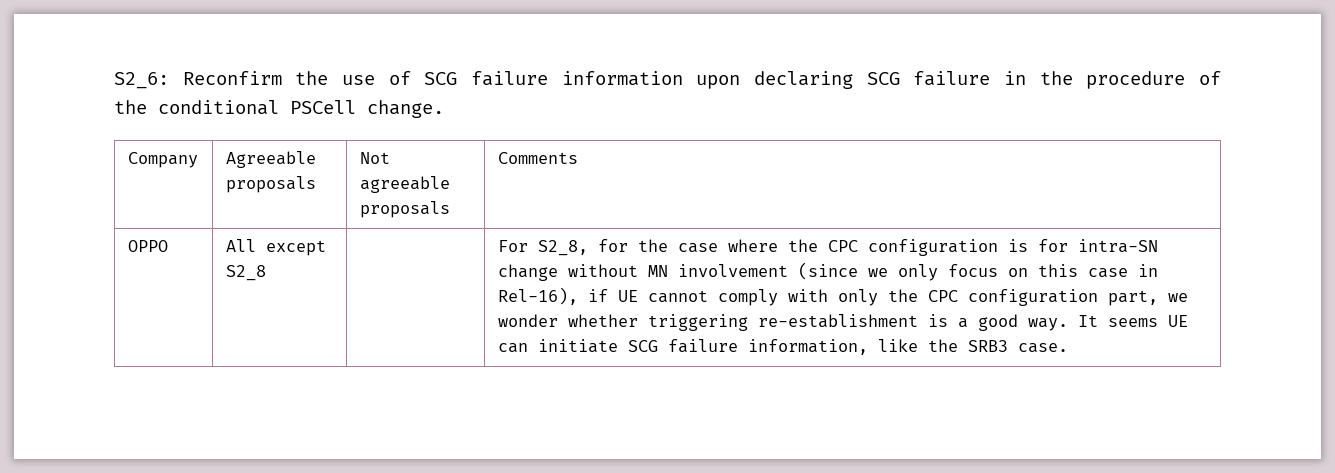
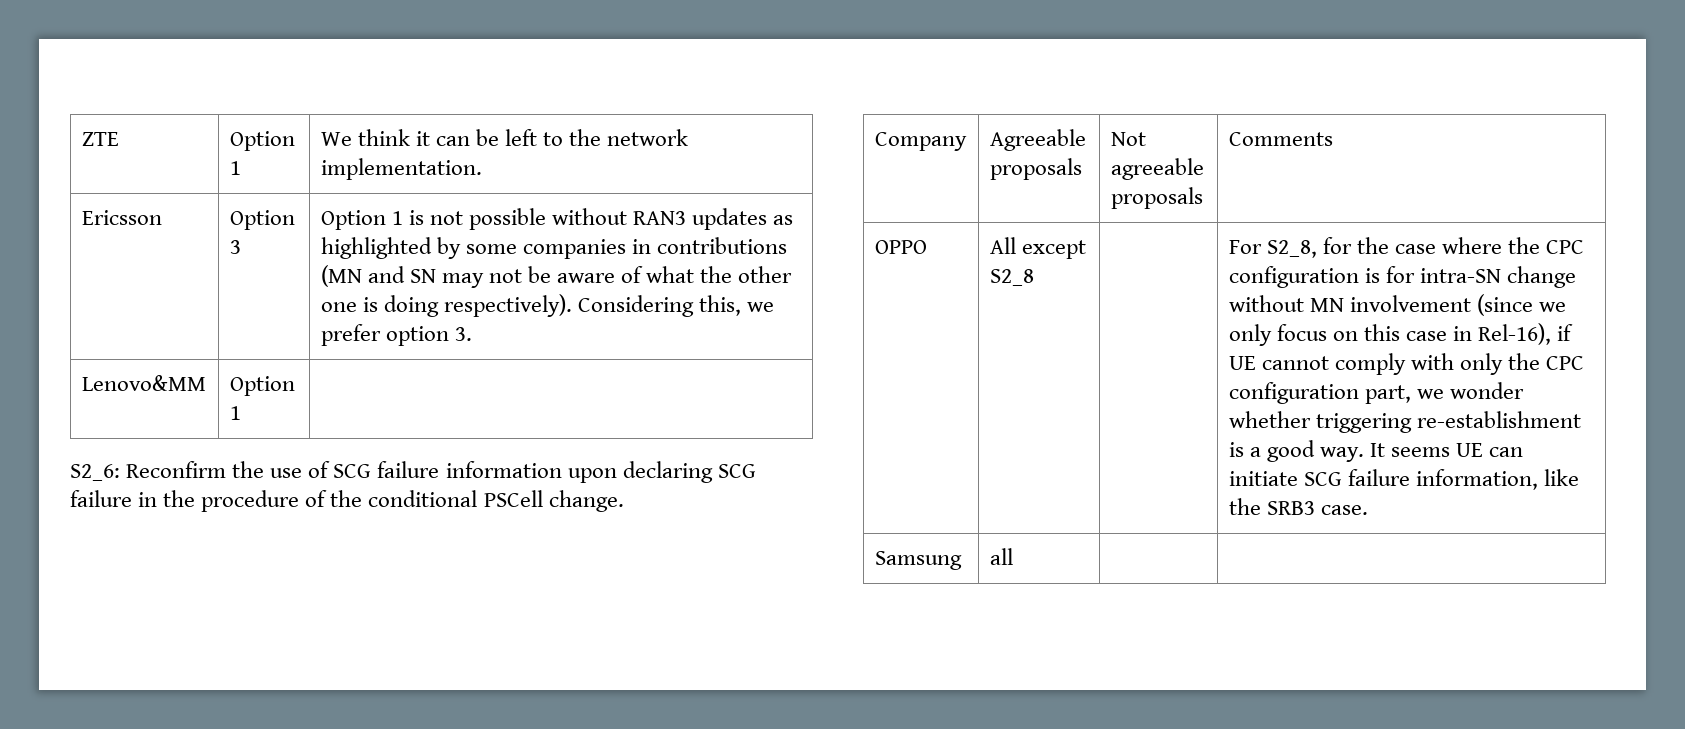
+ ZTE | Option 1 | We think it can be left to the network implementation.
+ Ericsson | Option 3 | Option 1 is not possible without RAN3 updates as highlighted by some companies in contributions (MN and SN may not be aware of what the other one is doing respectively). Considering this, we prefer option 3.
+ Lenovo&MM | Option 1 |
+ Samsung | all | |

